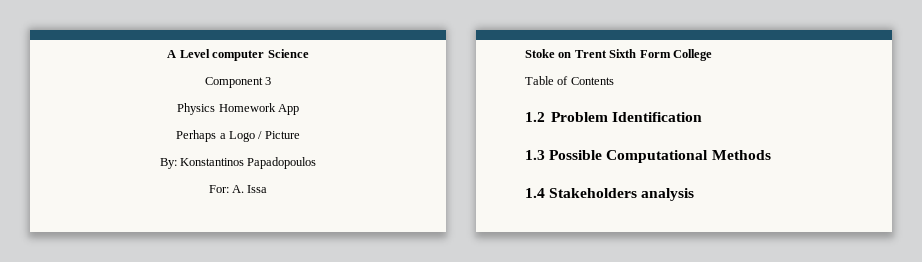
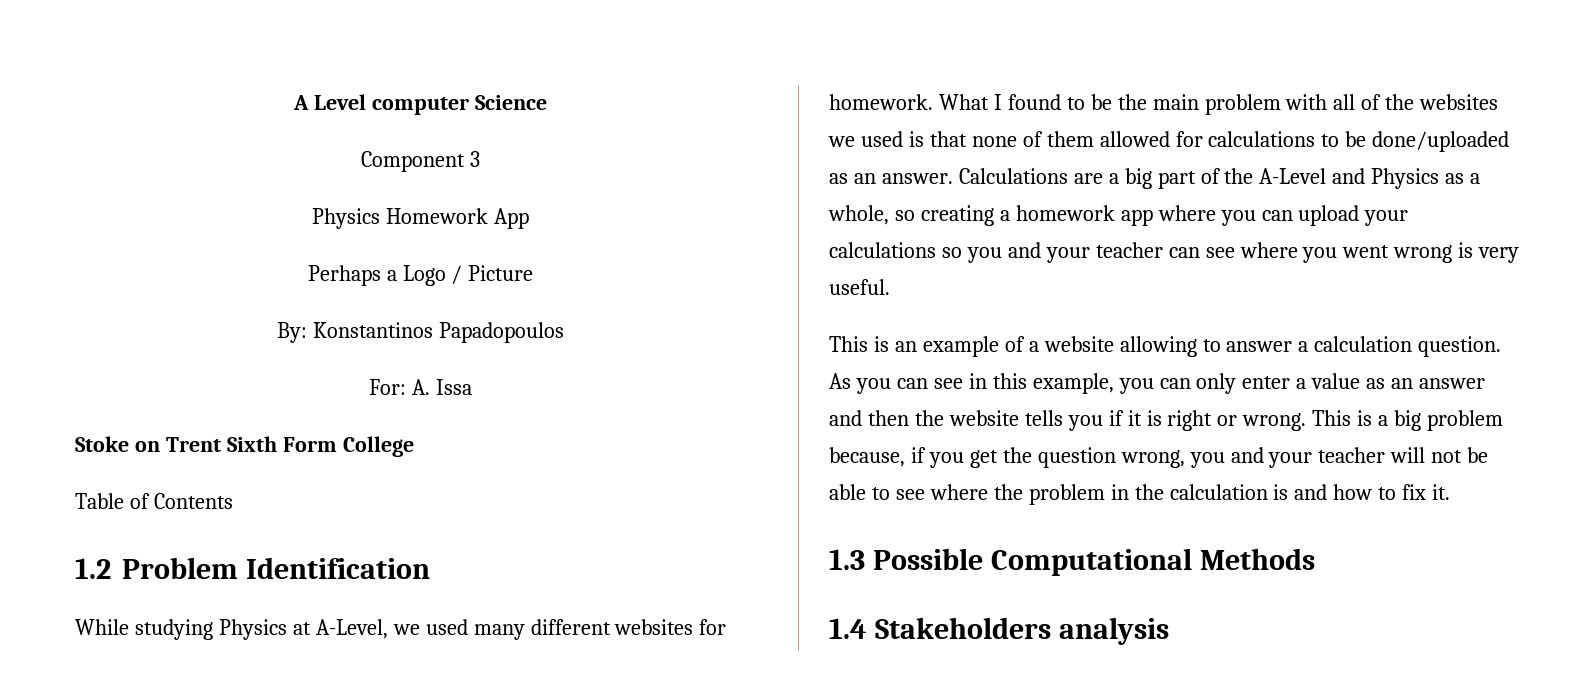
+ While studying Physics at A-Level, we used many different websites for homework. What I found to be the main problem with all of the websites we used is that none of them allowed for calculations to be done/uploaded as an answer. Calculations are a big part of the A-Level and Physics as a whole, so creating a homework app where you can upload your calculations so you and your teacher can see where you went wrong is very useful.
+ This is an example of a website allowing to answer a calculation question. As you can see in this example, you can only enter a value as an answer and then the website tells you if it is right or wrong. This is a big problem because, if you get the question wrong, you and your teacher will not be able to see where the problem in the calculation is and how to fix it.

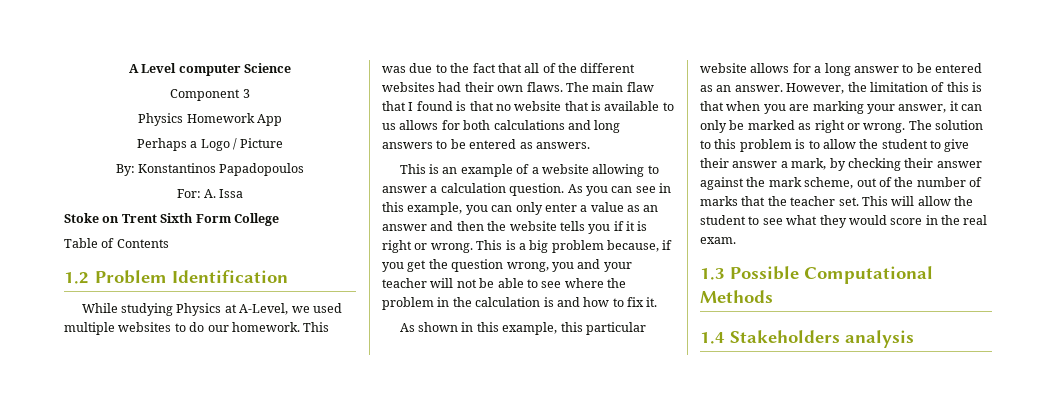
- While studying Physics at A-Level, we used many different websites for homework. What I found to be the main problem with all of the websites we used is that none of them allowed for calculations to be done/uploaded as an answer. Calculations are a big part of the A-Level and Physics as a whole, so creating a homework app where you can upload your calculations so you and your teacher can see where you went wrong is very useful.
+ While studying Physics at A-Level, we used multiple websites to do our homework. This was due to the fact that all of the different websites had their own flaws. The main flaw that I found is that no website that is available to us allows for both calculations and long answers to be entered as answers.
+ As shown in this example, this particular website allows for a long answer to be entered as an answer. However, the limitation of this is that when you are marking your answer, it can only be marked as right or wrong. The solution to this problem is to allow the student to give their answer a mark, by checking their answer against the mark scheme, out of the number of marks that the teacher set. This will allow the student to see what they would score in the real exam.

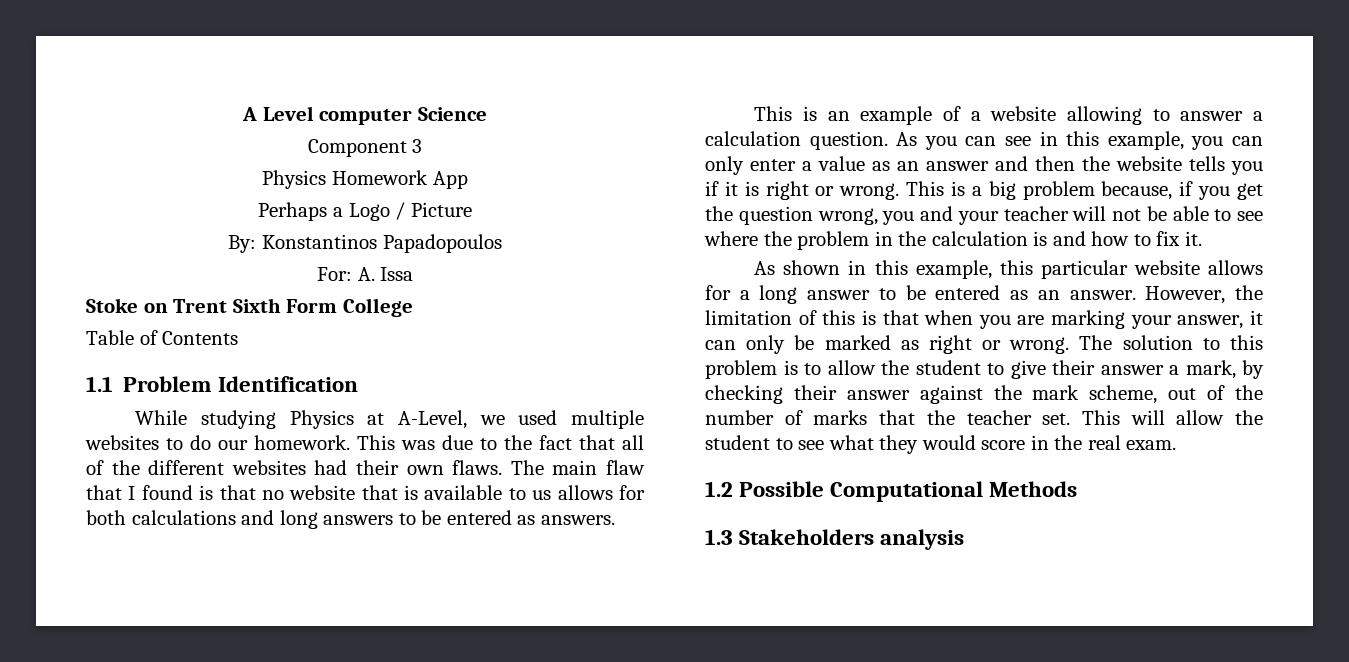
- 1.2 Problem Identification
+ 1.1 Problem Identification
- 1.3 Possible Computational Methods
+ 1.2 Possible Computational Methods
- 1.4 Stakeholders analysis
+ 1.3 Stakeholders analysis

